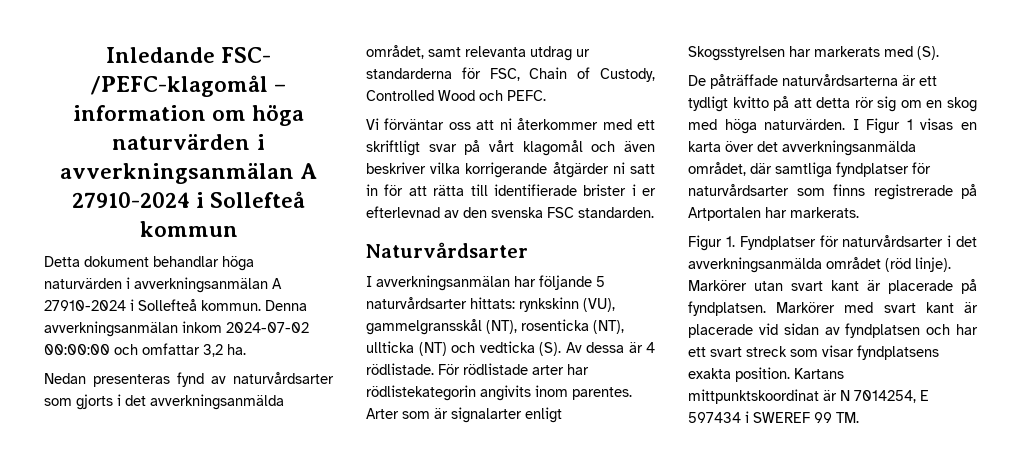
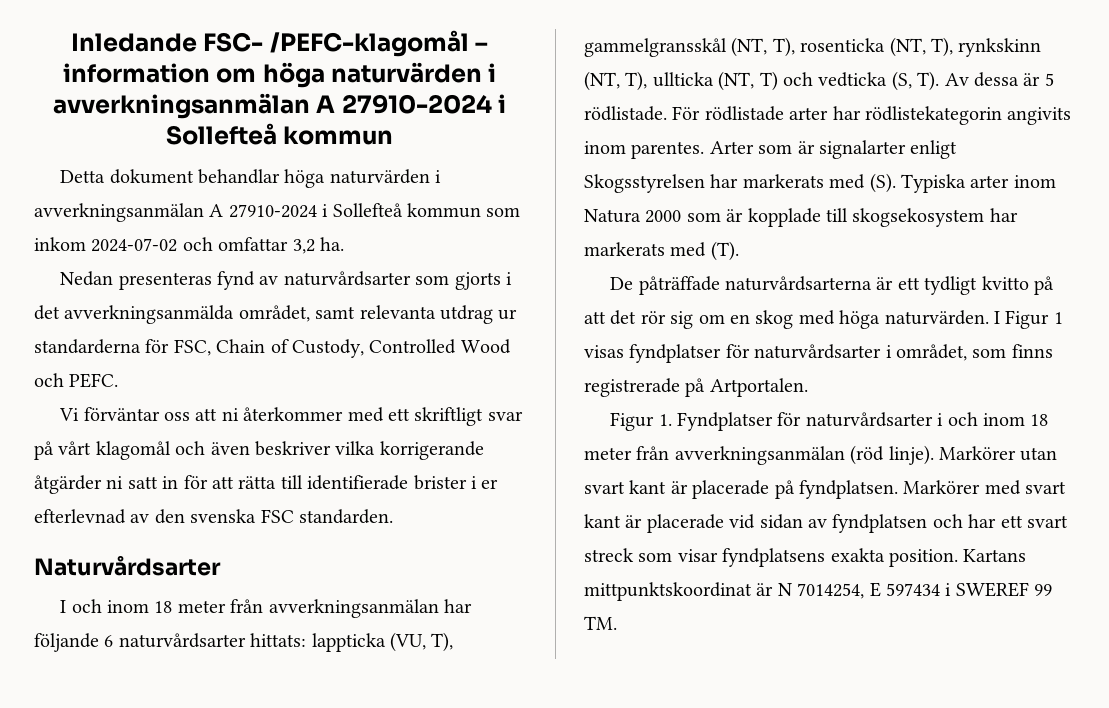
- Detta dokument behandlar höga naturvärden i avverkningsanmälan A 27910-2024 i Sollefteå kommun. Denna avverkningsanmälan inkom 2024-07-02 00:00:00 och omfattar 3,2 ha.
+ Detta dokument behandlar höga naturvärden i avverkningsanmälan A 27910-2024 i Sollefteå kommun som inkom 2024-07-02 och omfattar 3,2 ha.
- I avverkningsanmälan har följande 5 naturvårdsarter hittats: rynkskinn (VU), gammelgransskål (NT), rosenticka (NT), ullticka (NT) och vedticka (S). Av dessa är 4 rödlistade.
+ I och inom 18 meter från avverkningsanmälan har följande 6 naturvårdsarter hittats: lappticka (VU, T), gammelgransskål (NT, T), rosenticka (NT, T), rynkskinn (NT, T), ullticka (NT, T) och vedticka (S, T). Av dessa är 5 rödlistade.
- Arter som är signalarter enligt Skogsstyrelsen har markerats med (S).
+ Arter som är signalarter enligt Skogsstyrelsen har markerats med (S). Typiska arter inom Natura 2000 som är kopplade till skogsekosystem har markerats med (T).
- De påträffade naturvårdsarterna är ett tydligt kvitto på att detta rör sig om en skog med höga naturvärden.
+ De påträffade naturvårdsarterna är ett tydligt kvitto på att det rör sig om en skog med höga naturvärden.
- I Figur 1 visas en karta över det avverkningsanmälda området, där samtliga fyndplatser för naturvårdsarter som finns registrerade på Artportalen har markerats.
+ I Figur 1 visas fyndplatser för naturvårdsarter i området, som finns registrerade på Artportalen.
- Figur 1. Fyndplatser för naturvårdsarter i det avverkningsanmälda området (röd linje).
+ Figur 1. Fyndplatser för naturvårdsarter i och inom 18 meter från avverkningsanmälan (röd linje).

